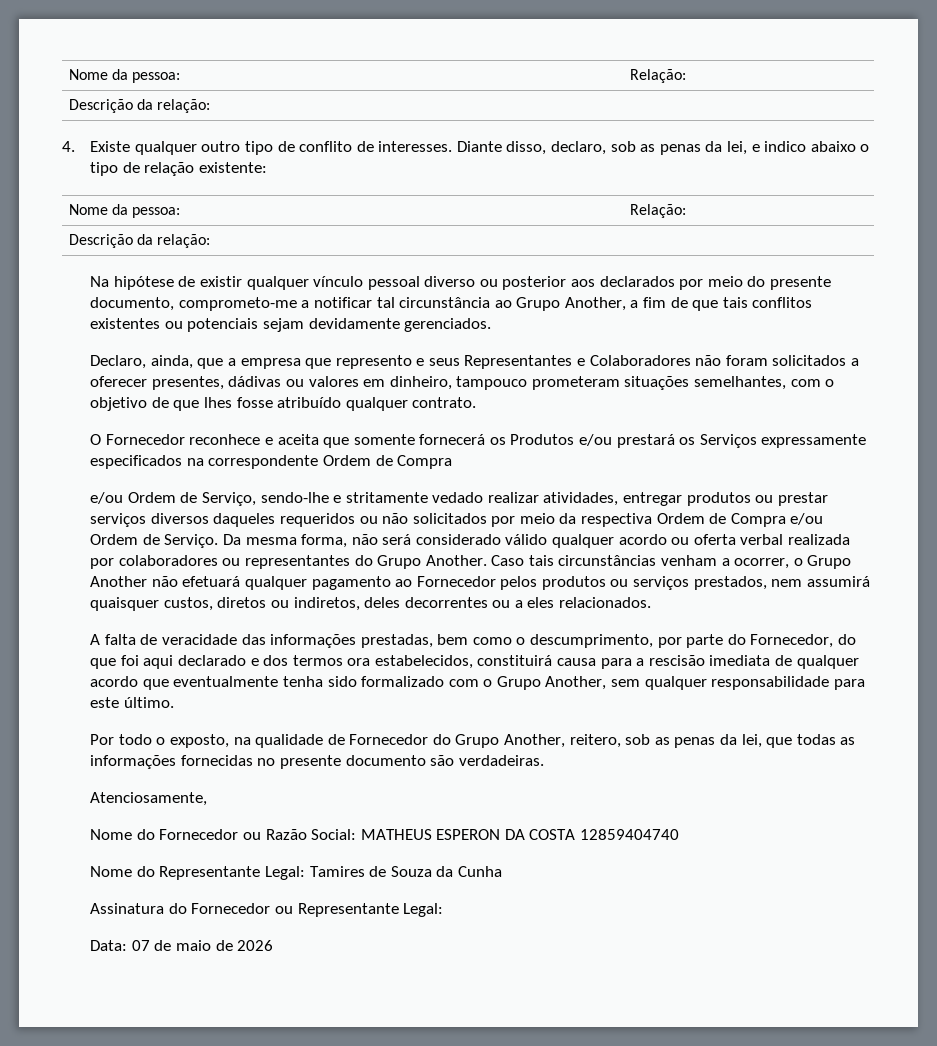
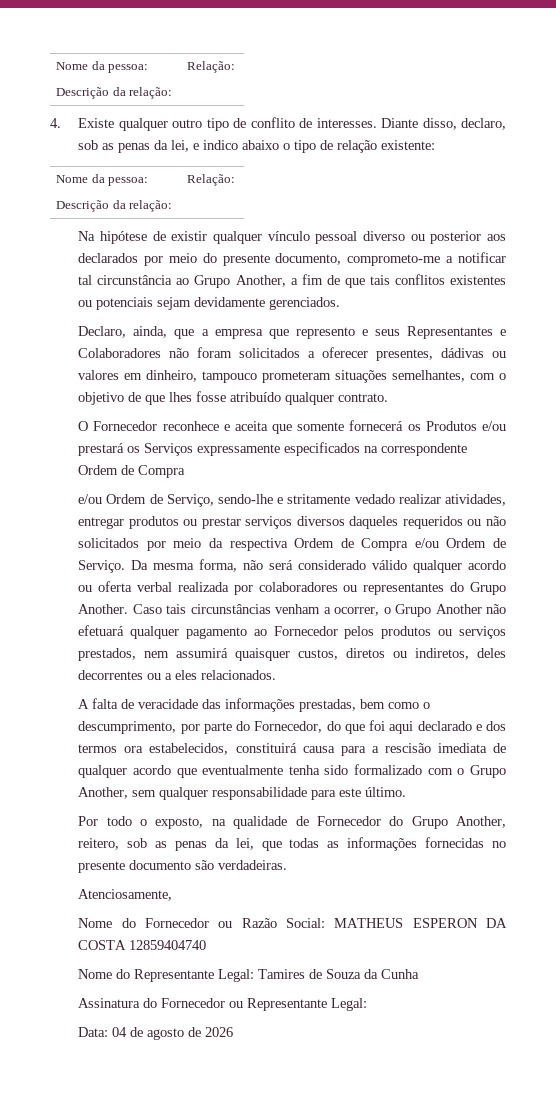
- Data: 07 de maio de 2026
+ Data: 04 de agosto de 2026

